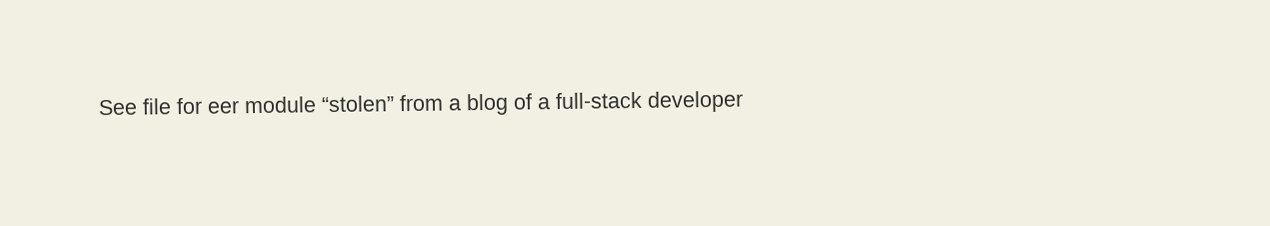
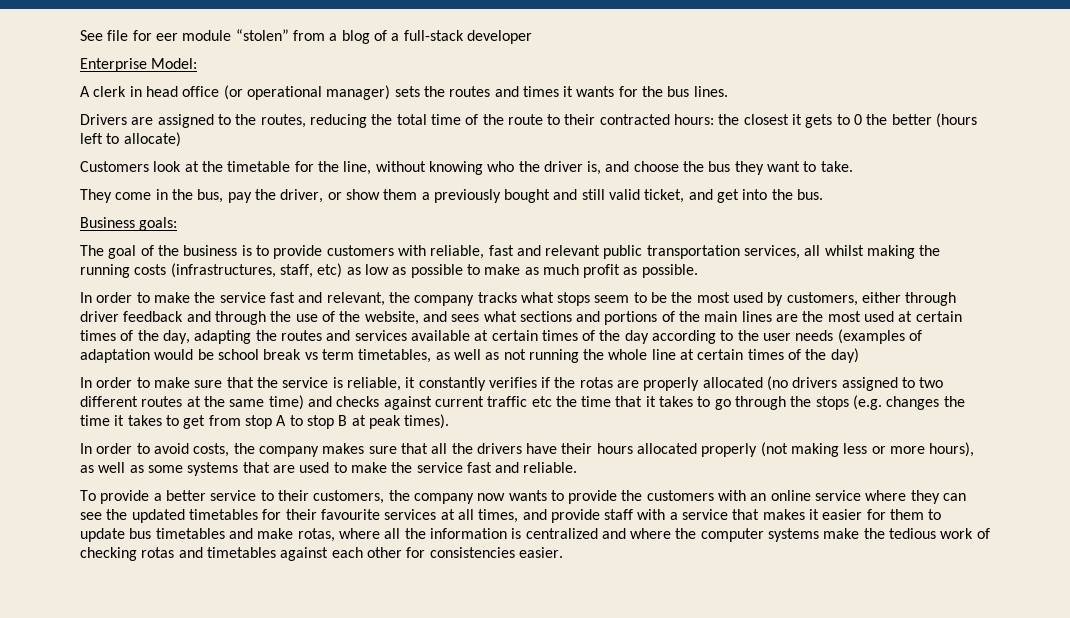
+ Enterprise Model:
+ A clerk in head office (or operational manager) sets the routes and times it wants for the bus lines.
+ Drivers are assigned to the routes, reducing the total time of the route to their contracted hours: the closest it gets to 0 the better (hours left to allocate)
+ Customers look at the timetable for the line, without knowing who the driver is, and choose the bus they want to take.
+ They come in the bus, pay the driver, or show them a previously bought and still valid ticket, and get into the bus.
+ Business goals:
+ The goal of the business is to provide customers with reliable, fast and relevant public transportation services, all whilst making the running costs (infrastructures, staff, etc) as low as possible to make as much profit as possible.
+ In order to make the service fast and relevant, the company tracks what stops seem to be the most used by customers, either through driver feedback and through the use of the website, and sees what sections and portions of the main lines are the most used at certain times of the day, adapting the routes and services available at certain times of the day according to the user needs (examples of adaptation would be school break vs term timetables, as well as not running the whole line at certain times of the day)
+ In order to make sure that the service is reliable, it constantly verifies if the rotas are properly allocated (no drivers assigned to two different routes at the same time) and checks against current traffic etc the time that it takes to go through the stops (e.g. changes the time it takes to get from stop A to stop B at peak times).
+ In order to avoid costs, the company makes sure that all the drivers have their hours allocated properly (not making less or more hours), as well as some systems that are used to make the service fast and reliable.
+ To provide a better service to their customers, the company now wants to provide the customers with an online service where they can see the updated timetables for their favourite services at all times, and provide staff with a service that makes it easier for them to update bus timetables and make rotas, where all the information is centralized and where the computer systems make the tedious work of checking rotas and timetables against each other for consistencies easier.

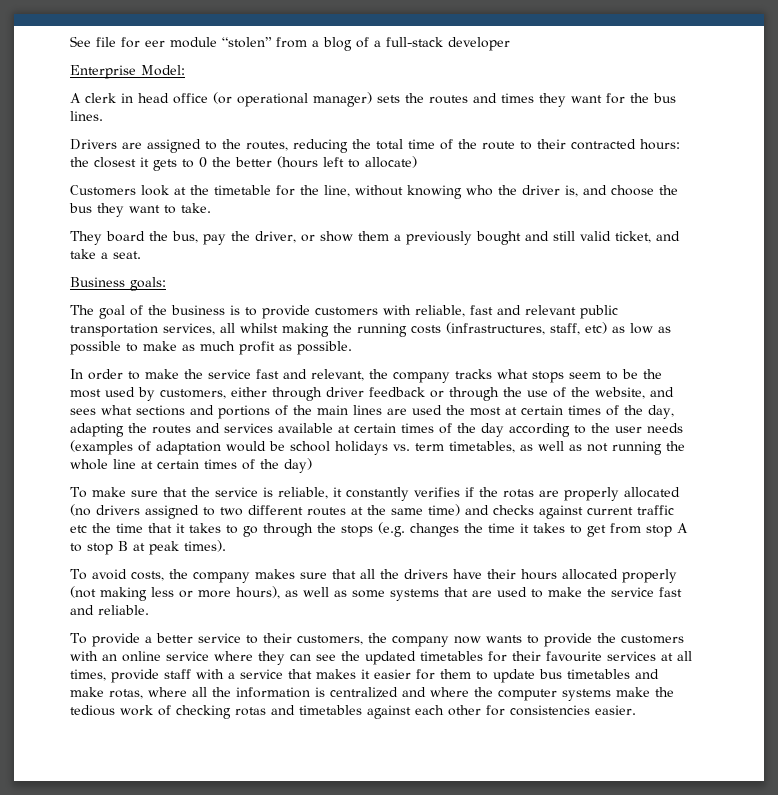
- A clerk in head office (or operational manager) sets the routes and times it wants for the bus lines.
+ A clerk in head office (or operational manager) sets the routes and times they want for the bus lines.
- They come in the bus, pay the driver, or show them a previously bought and still valid ticket, and get into the bus.
+ They board the bus, pay the driver, or show them a previously bought and still valid ticket, and take a seat.
- In order to make the service fast and relevant, the company tracks what stops seem to be the most used by customers, either through driver feedback and through the use of the website, and sees what sections and portions of the main lines are the most used at certain times of the day, adapting the routes and services available at certain times of the day according to the user needs (examples of adaptation would be school break vs term timetables, as well as not running the whole line at certain times of the day)
+ In order to make the service fast and relevant, the company tracks what stops seem to be the most used by customers, either through driver feedback or through the use of the website, and sees what sections and portions of the main lines are used the most at certain times of the day, adapting the routes and services available at certain times of the day according to the user needs (examples of adaptation would be school holidays vs. term timetables, as well as not running the whole line at certain times of the day)
- In order to make sure that the service is reliable, it constantly verifies if the rotas are properly allocated (no drivers assigned to two different routes at the same time) and checks against current traffic etc the time that it takes to go through the stops (e.g. changes the time it takes to get from stop A to stop B at peak times).
+ To make sure that the service is reliable, it constantly verifies if the rotas are properly allocated (no drivers assigned to two different routes at the same time) and checks against current traffic etc the time that it takes to go through the stops (e.g. changes the time it takes to get from stop A to stop B at peak times).
- In order to avoid costs, the company makes sure that all the drivers have their hours allocated properly (not making less or more hours), as well as some systems that are used to make the service fast and reliable.
+ To avoid costs, the company makes sure that all the drivers have their hours allocated properly (not making less or more hours), as well as some systems that are used to make the service fast and reliable.
- To provide a better service to their customers, the company now wants to provide the customers with an online service where they can see the updated timetables for their favourite services at all times, and provide staff with a service that makes it easier for them to update bus timetables and make rotas, where all the information is centralized and where the computer systems make the tedious work of checking rotas and timetables against each other for consistencies easier.
+ To provide a better service to their customers, the company now wants to provide the customers with an online service where they can see the updated timetables for their favourite services at all times, provide staff with a service that makes it easier for them to update bus timetables and make rotas, where all the information is centralized and where the computer systems make the tedious work of checking rotas and timetables against each other for consistencies easier.

